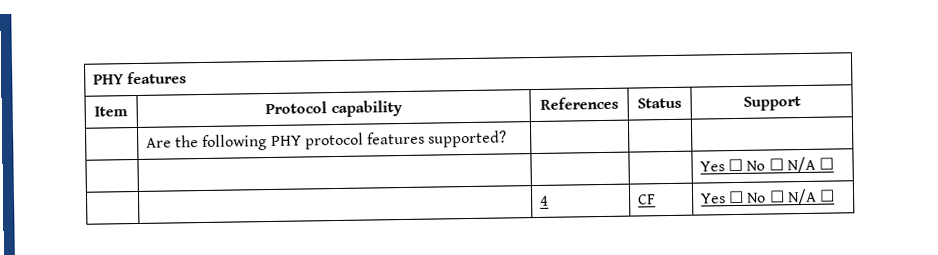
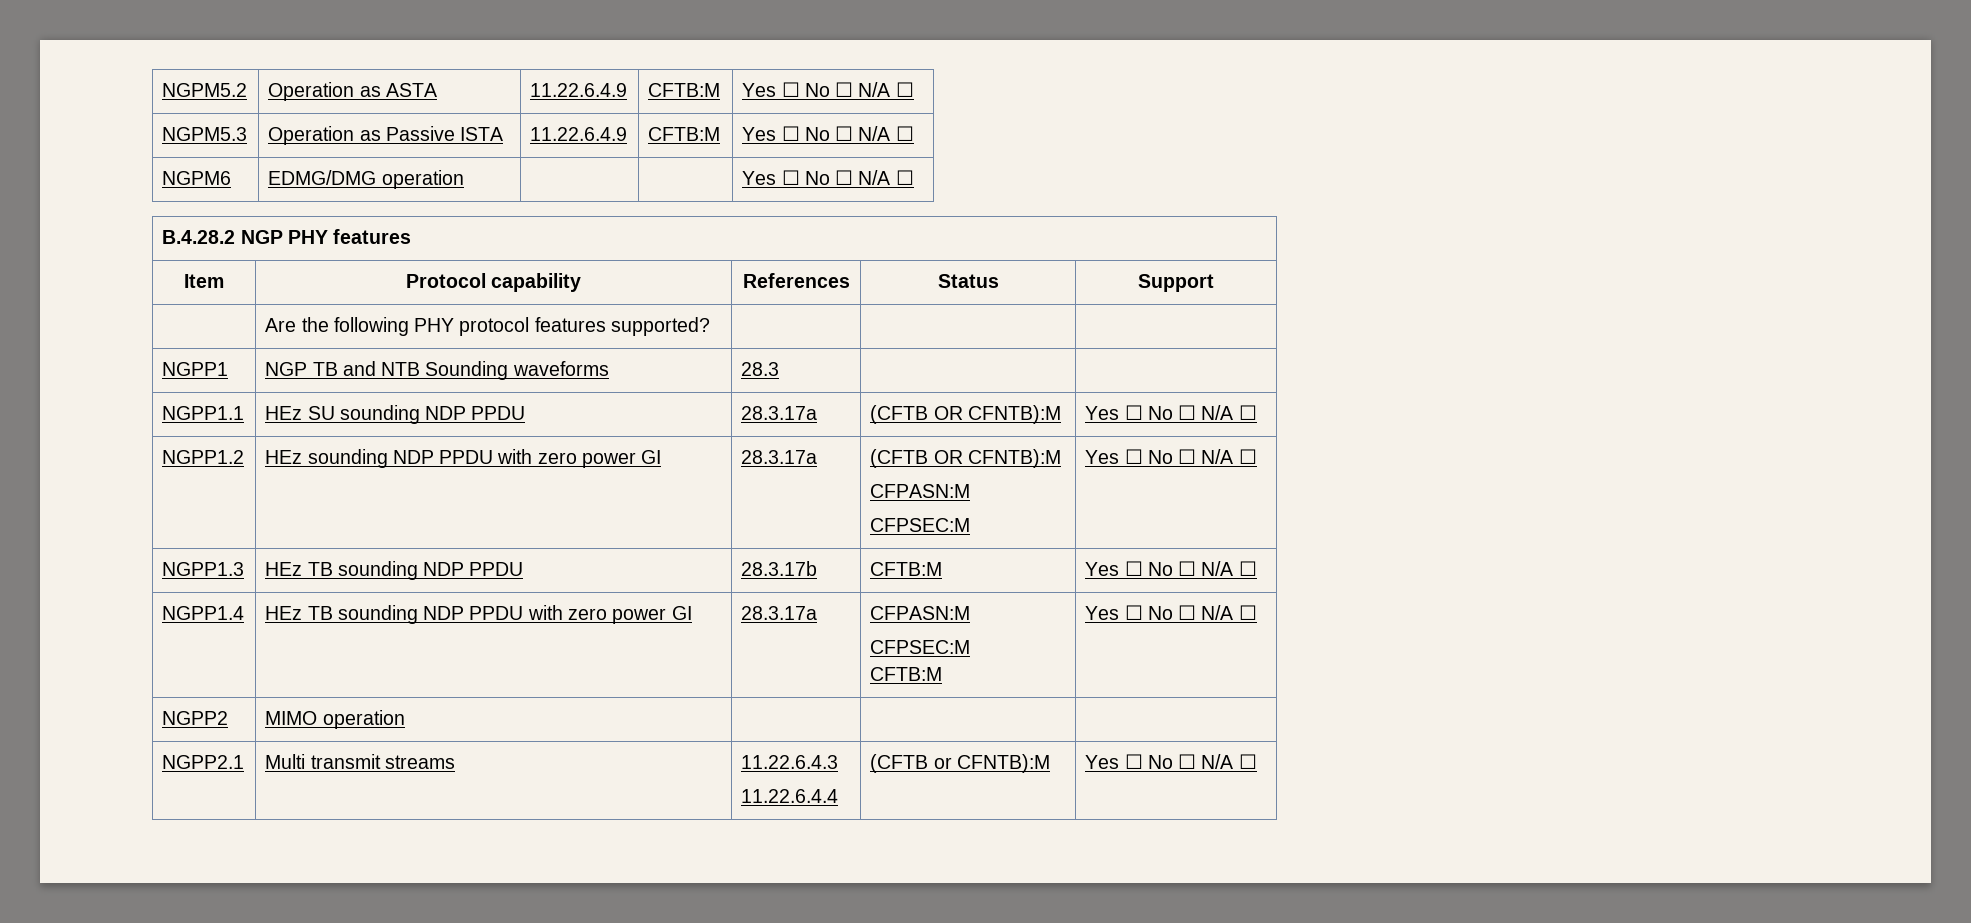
- PHY features
+ NGPM5.2 | Operation as ASTA | 11.22.6.4.9 | CFTB:M | Yes ☐ No ☐ N/A ☐
+ NGPM5.3 | Operation as Passive ISTA | 11.22.6.4.9 | CFTB:M | Yes ☐ No ☐ N/A ☐
+ NGPM6 | EDMG/DMG operation | | | Yes ☐ No ☐ N/A ☐
+ B.4.28.2 NGP PHY features
- | | | | Yes ☐ No ☐ N/A ☐
- | | 4 | CF | Yes ☐ No ☐ N/A ☐
+ NGPP1 | NGP TB and NTB Sounding waveforms | 28.3 | |
+ NGPP1.1 | HEz SU sounding NDP PPDU | 28.3.17a | (CFTB OR CFNTB):M | Yes ☐ No ☐ N/A ☐
+ NGPP1.2 | HEz sounding NDP PPDU with zero power GI | 28.3.17a | (CFTB OR CFNTB):M
+ CFPASN:M
+ CFPSEC:M | Yes ☐ No ☐ N/A ☐
+ NGPP1.3 | HEz TB sounding NDP PPDU | 28.3.17b | CFTB:M | Yes ☐ No ☐ N/A ☐
+ NGPP1.4 | HEz TB sounding NDP PPDU with zero power GI | 28.3.17a | CFPASN:M
+ CFPSEC:M
+ CFTB:M | Yes ☐ No ☐ N/A ☐
+ NGPP2 | MIMO operation | | |
+ NGPP2.1 | Multi transmit streams | 11.22.6.4.3
+ 11.22.6.4.4 | (CFTB or CFNTB):M | Yes ☐ No ☐ N/A ☐

